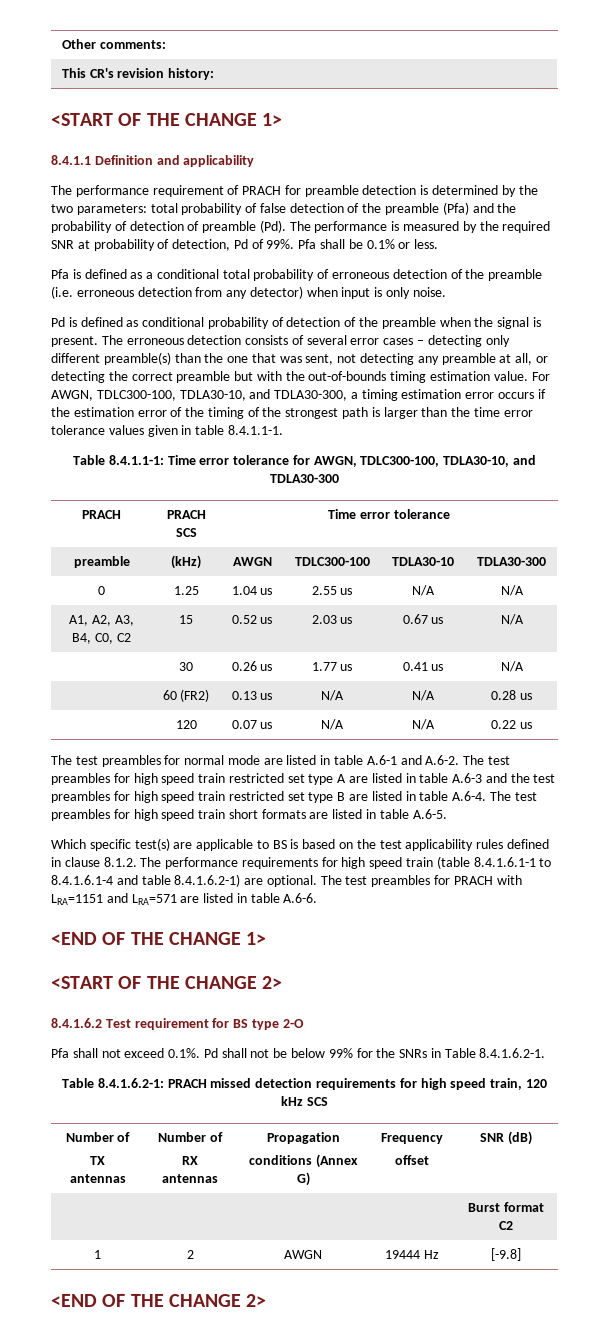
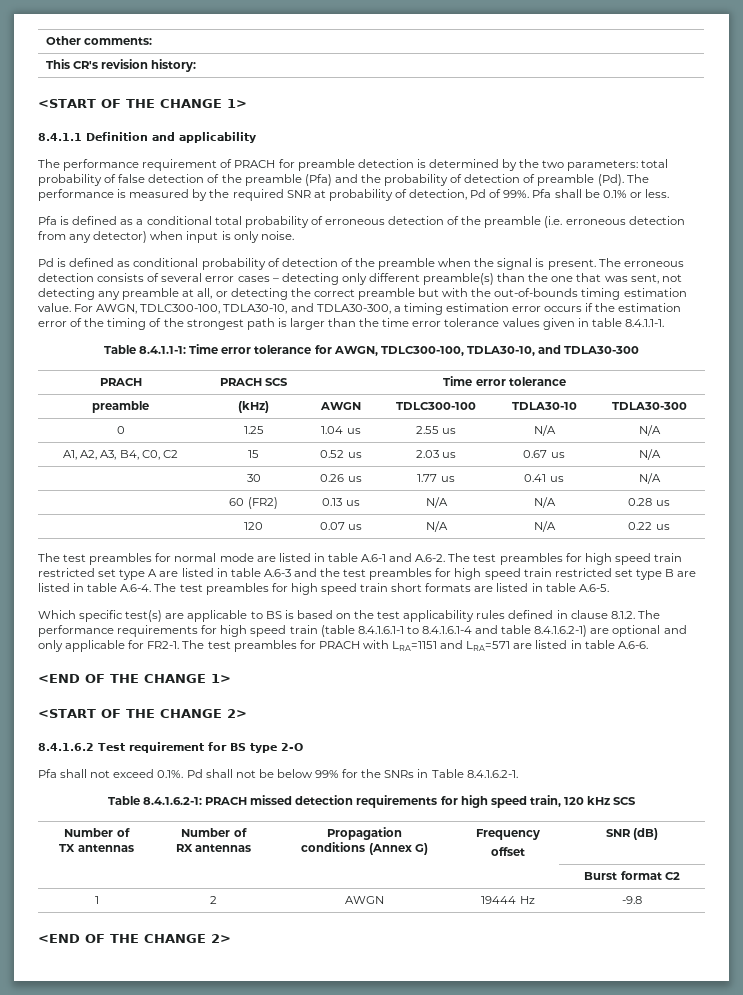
- Which specific test(s) are applicable to BS is based on the test applicability rules defined in clause 8.1.2. The performance requirements for high speed train (table 8.4.1.6.1-1 to 8.4.1.6.1-4 and table 8.4.1.6.2-1) are optional.
+ Which specific test(s) are applicable to BS is based on the test applicability rules defined in clause 8.1.2. The performance requirements for high speed train (table 8.4.1.6.1-1 to 8.4.1.6.1-4 and table 8.4.1.6.2-1) are optional and only applicable for FR2-1.
- 1 | 2 | AWGN | 19444 Hz | [-9.8]
+ 1 | 2 | AWGN | 19444 Hz | -9.8

